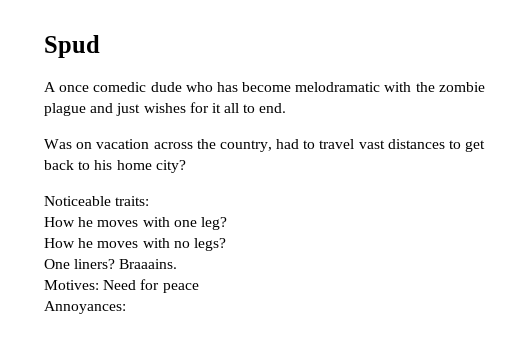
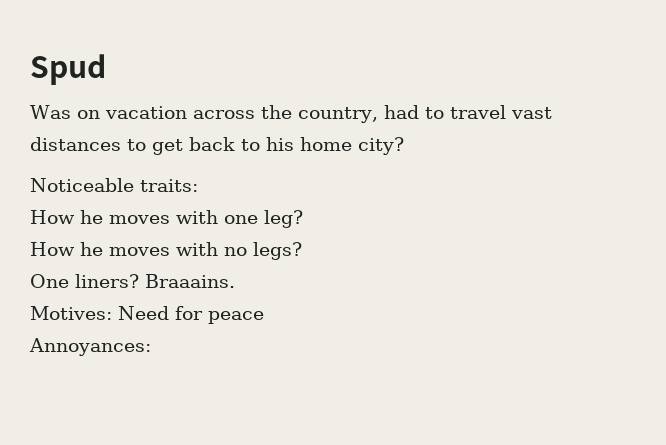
- A once comedic dude who has become melodramatic with the zombie plague and just wishes for it all to end.

